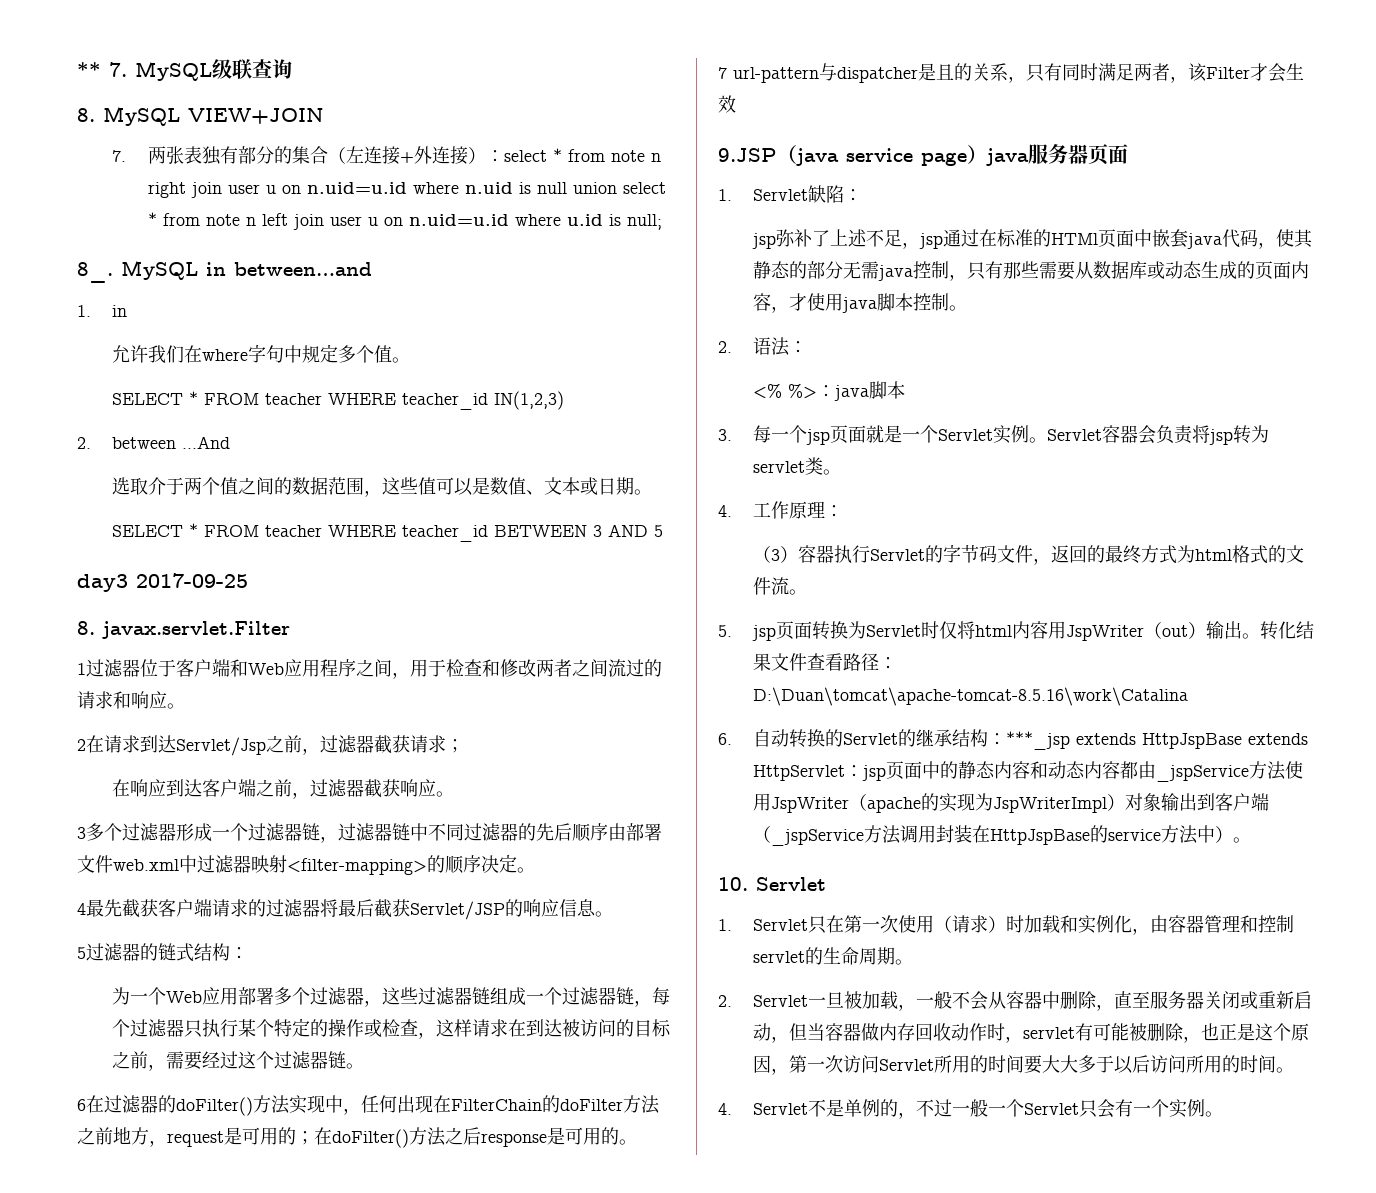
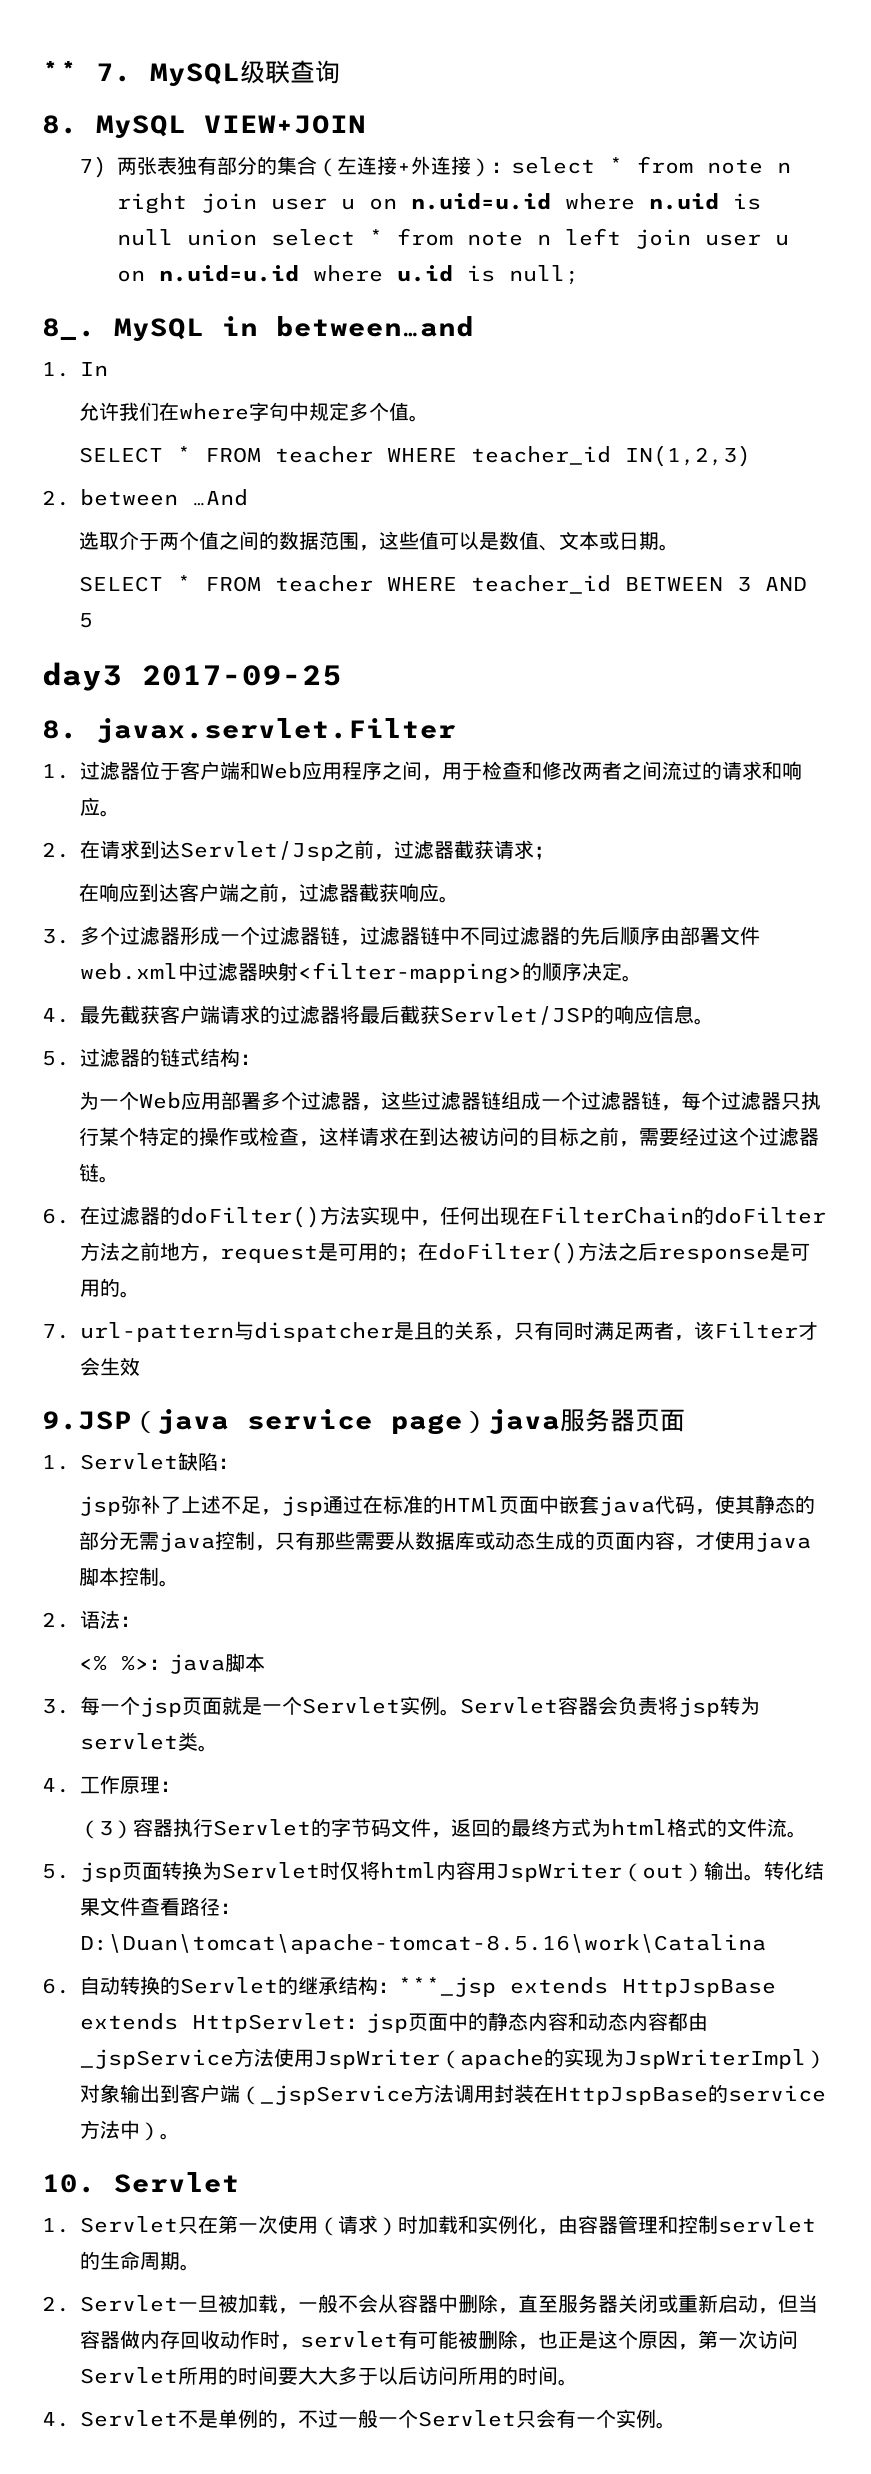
- 7.两张表独有部分的集合（左连接+外连接）：select * from note n right join user u on n.uid=u.id where n.uid is null union select * from note n left join user u on n.uid=u.id where u.id is null;
+ 7)两张表独有部分的集合（左连接+外连接）：select * from note n right join user u on n.uid=u.id where n.uid is null union select * from note n left join user u on n.uid=u.id where u.id is null;
- 1. in
+ 1. In
- 1过滤器位于客户端和Web应用程序之间，用于检查和修改两者之间流过的请求和响应。
+ 1.过滤器位于客户端和Web应用程序之间，用于检查和修改两者之间流过的请求和响应。
- 2在请求到达Servlet/Jsp之前，过滤器截获请求；
+ 2.在请求到达Servlet/Jsp之前，过滤器截获请求；
- 3多个过滤器形成一个过滤器链，过滤器链中不同过滤器的先后顺序由部署文件web.xml中过滤器映射<filter-mapping>的顺序决定。
+ 3.多个过滤器形成一个过滤器链，过滤器链中不同过滤器的先后顺序由部署文件web.xml中过滤器映射<filter-mapping>的顺序决定。
- 4最先截获客户端请求的过滤器将最后截获Servlet/JSP的响应信息。
+ 4.最先截获客户端请求的过滤器将最后截获Servlet/JSP的响应信息。
- 5过滤器的链式结构：
+ 5.过滤器的链式结构：
- 6在过滤器的doFilter()方法实现中，任何出现在FilterChain的doFilter方法之前地方，request是可用的；在doFilter()方法之后response是可用的。
+ 6.在过滤器的doFilter()方法实现中，任何出现在FilterChain的doFilter方法之前地方，request是可用的；在doFilter()方法之后response是可用的。
- 7 url-pattern与dispatcher是且的关系，只有同时满足两者，该Filter才会生效
+ 7. url-pattern与dispatcher是且的关系，只有同时满足两者，该Filter才会生效

